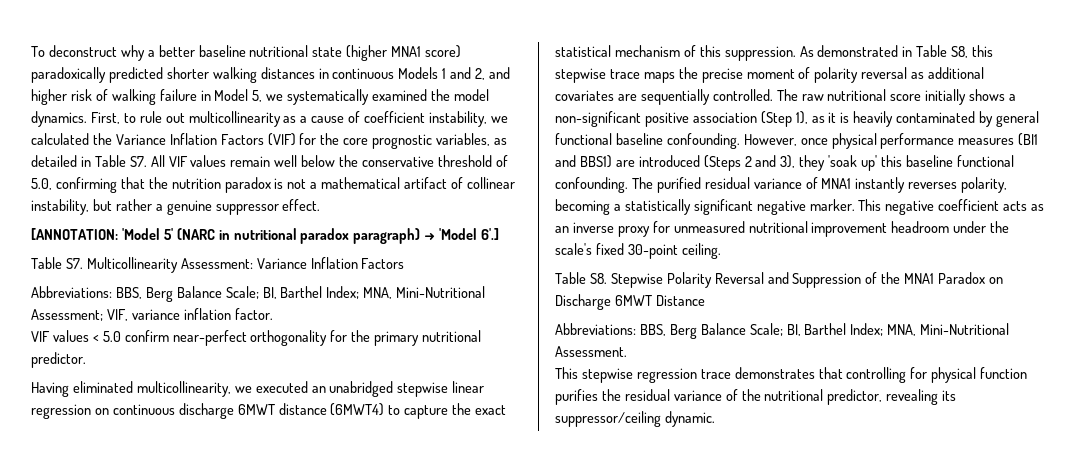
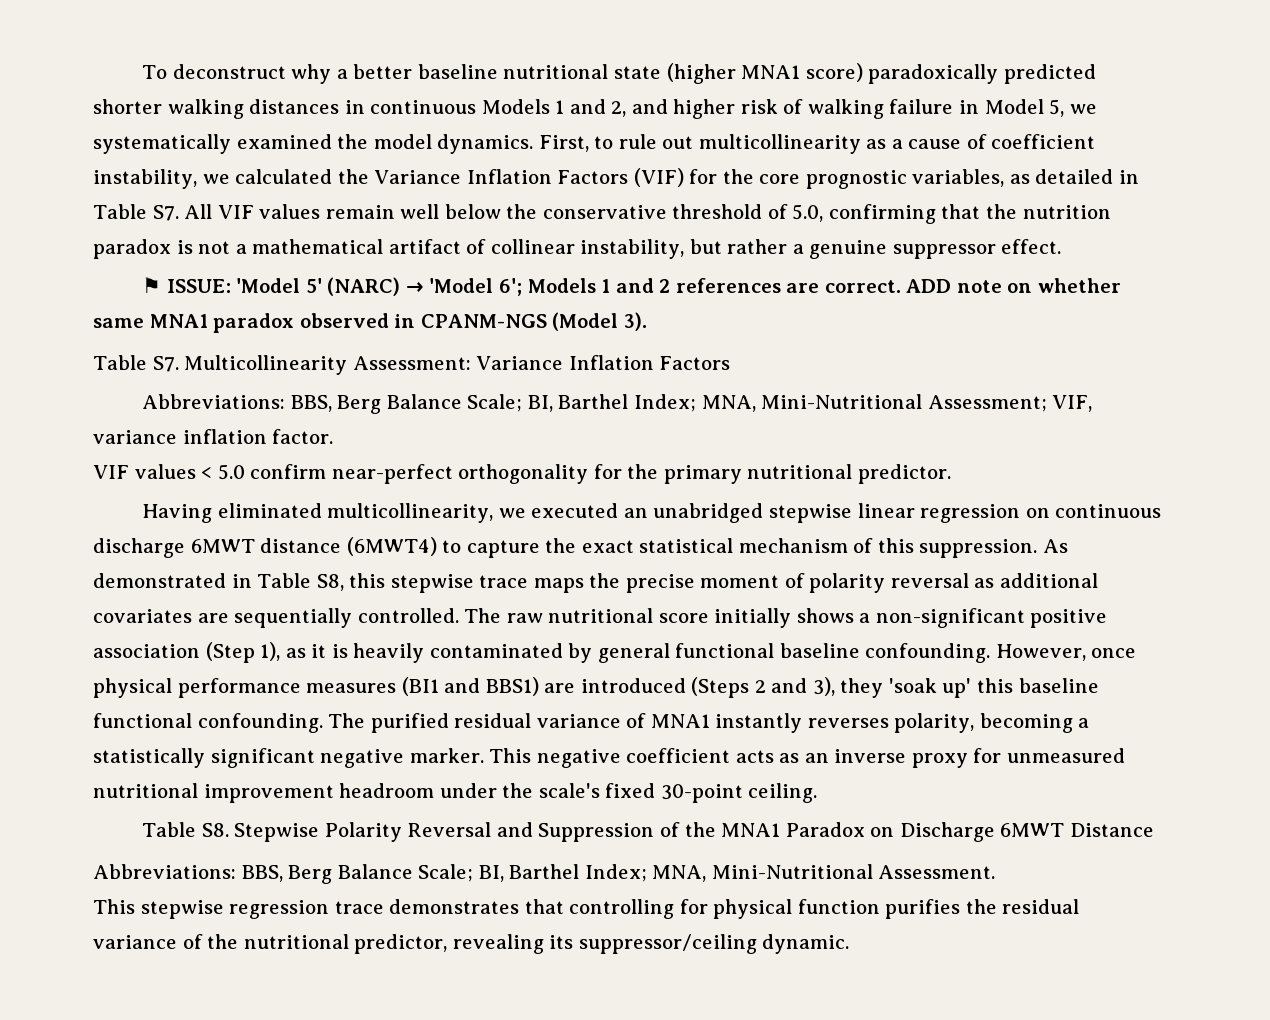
- [ANNOTATION: 'Model 5' (NARC in nutritional paradox paragraph) → 'Model 6'.]
+ ⚑ ISSUE: 'Model 5' (NARC) → 'Model 6'; Models 1 and 2 references are correct. ADD note on whether same MNA1 paradox observed in CPANM-NGS (Model 3).

